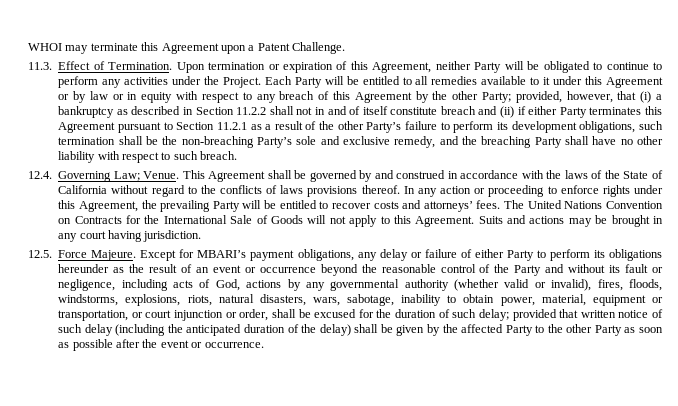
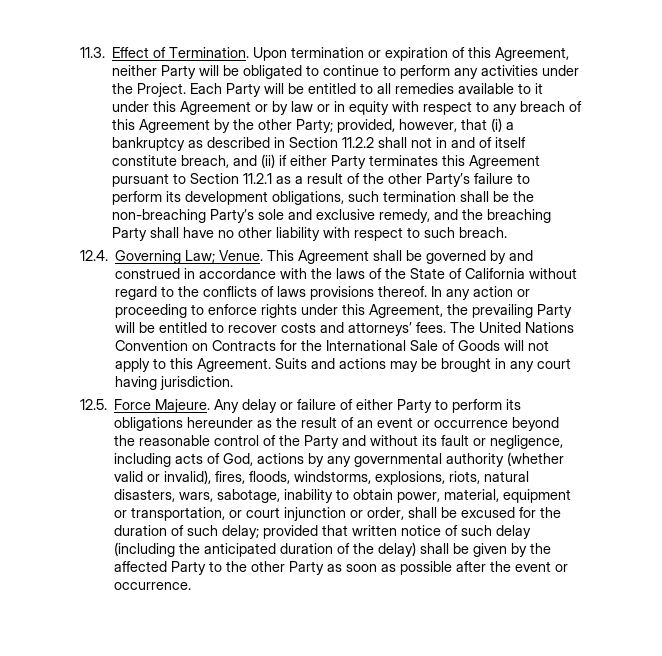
- WHOI may terminate this Agreement upon a Patent Challenge.
- provided, however, that (i) a bankruptcy as described in Section 11.2.2 shall not in and of itself constitute breach and (ii) if either Party terminates this Agreement pursuant to Section 11.2.1 as a result of the other Party’s failure to perform its development obligations, such termination shall be the non-breaching Party’s sole and exclusive remedy, and the breaching Party shall have no other liability with respect to such breach.
+ provided, however, that (i) a bankruptcy as described in Section 11.2.2 shall not in and of itself constitute breach, and (ii) if either Party terminates this Agreement pursuant to Section 11.2.1 as a result of the other Party’s failure to perform its development obligations, such termination shall be the non-breaching Party’s sole and exclusive remedy, and the breaching Party shall have no other liability with respect to such breach.
- Except for MBARI’s payment obligations, any delay or failure of either Party to perform its obligations hereunder as the result of an event or occurrence beyond the reasonable control of the Party and without its fault or negligence, including acts of God, actions by any governmental authority (whether valid or invalid), fires, floods, windstorms, explosions, riots, natural disasters, wars, sabotage, inability to obtain power, material, equipment or transportation, or court injunction or order, shall be excused for the duration of such delay;
+ Any delay or failure of either Party to perform its obligations hereunder as the result of an event or occurrence beyond the reasonable control of the Party and without its fault or negligence, including acts of God, actions by any governmental authority (whether valid or invalid), fires, floods, windstorms, explosions, riots, natural disasters, wars, sabotage, inability to obtain power, material, equipment or transportation, or court injunction or order, shall be excused for the duration of such delay;

